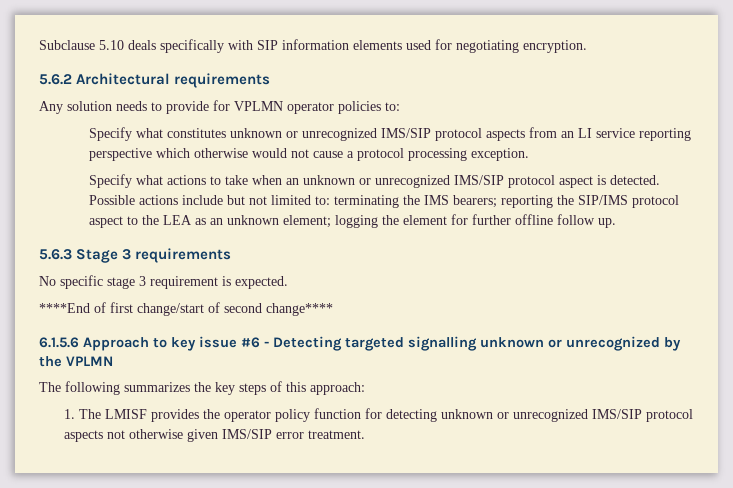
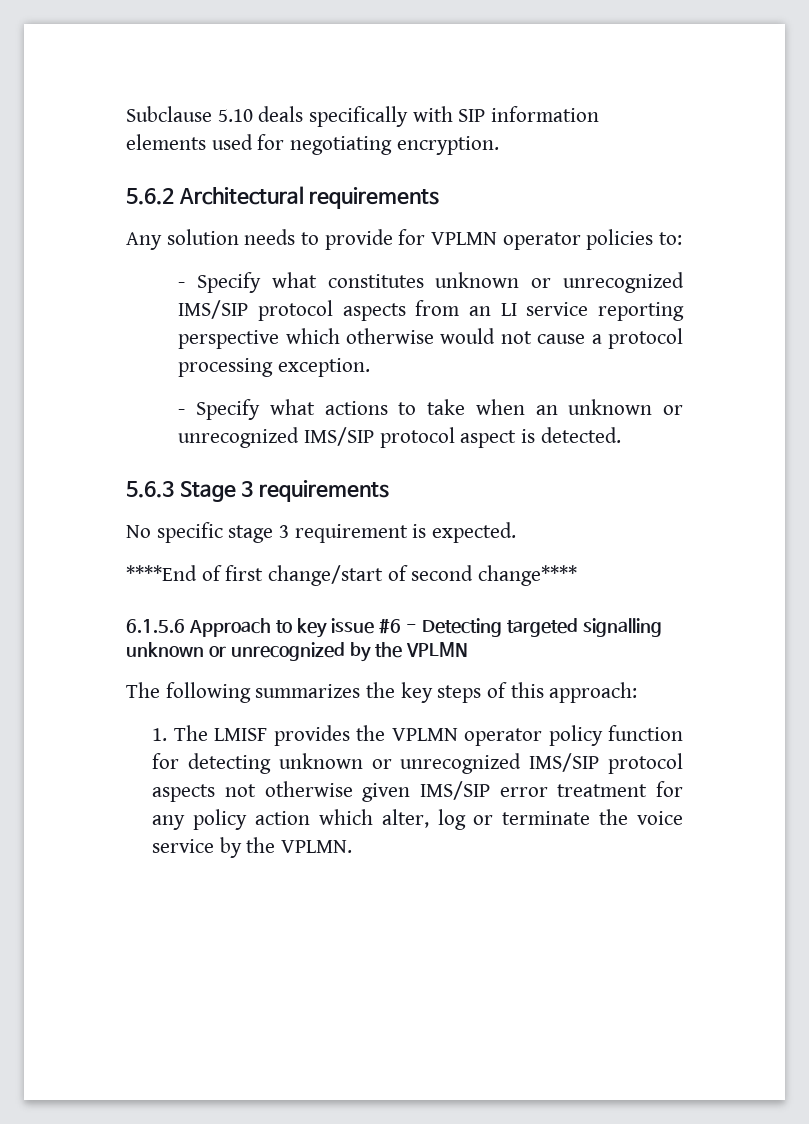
- Specify what constitutes unknown or unrecognized IMS/SIP protocol aspects from an LI service reporting perspective which otherwise would not cause a protocol processing exception.
+ - Specify what constitutes unknown or unrecognized IMS/SIP protocol aspects from an LI service reporting perspective which otherwise would not cause a protocol processing exception.
- Specify what actions to take when an unknown or unrecognized IMS/SIP protocol aspect is detected. Possible actions include but not limited to: terminating the IMS bearers; reporting the SIP/IMS protocol aspect to the LEA as an unknown element; logging the element for further offline follow up.
+ - Specify what actions to take when an unknown or unrecognized IMS/SIP protocol aspect is detected.
- 1. The LMISF provides the operator policy function for detecting unknown or unrecognized IMS/SIP protocol aspects not otherwise given IMS/SIP error treatment.
+ 1. The LMISF provides the VPLMN operator policy function for detecting unknown or unrecognized IMS/SIP protocol aspects not otherwise given IMS/SIP error treatment for any policy action which alter, log or terminate the voice service by the VPLMN.

